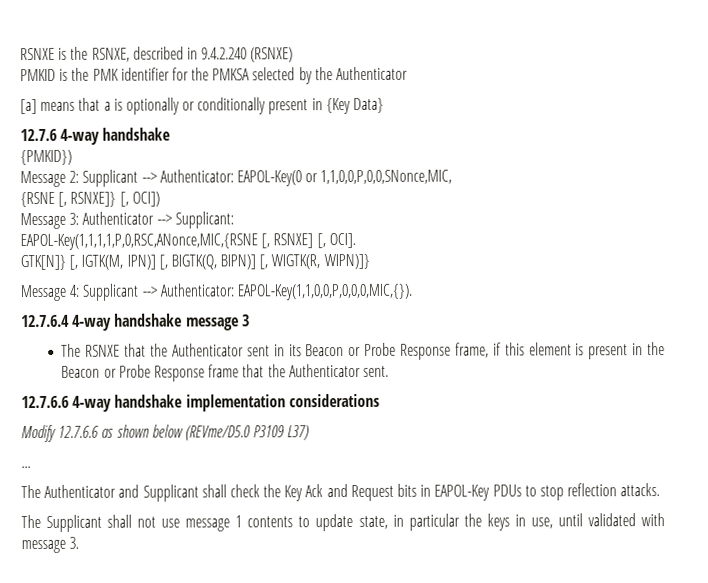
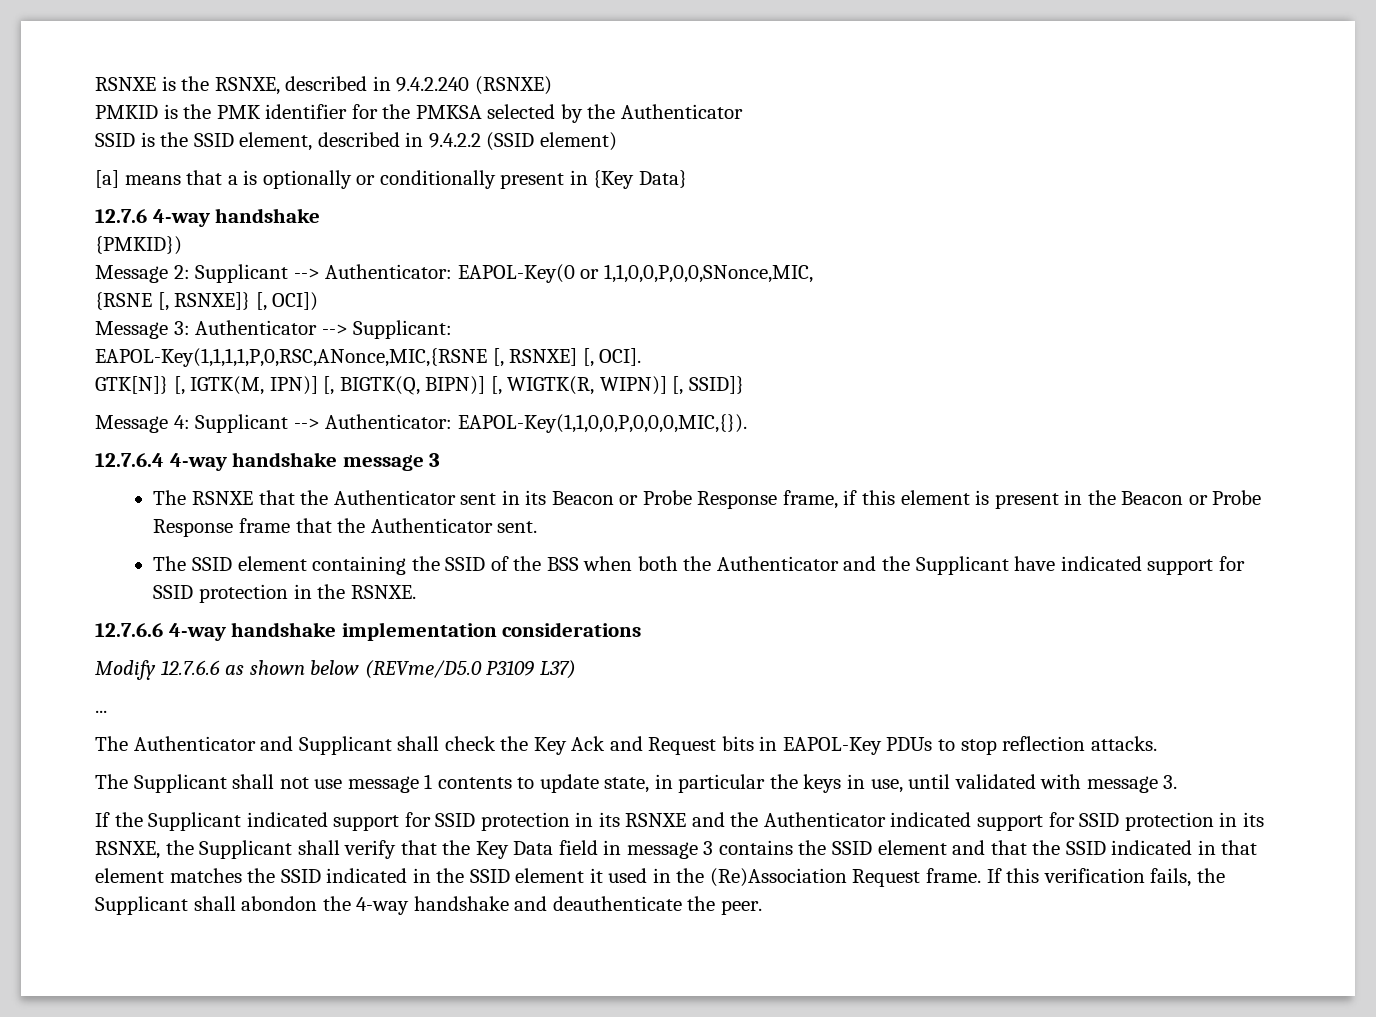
+ SSID is the SSID element, described in 9.4.2.2 (SSID element)
- GTK[N]} [, IGTK(M, IPN)] [, BIGTK(Q, BIPN)] [, WIGTK(R, WIPN)]}
+ GTK[N]} [, IGTK(M, IPN)] [, BIGTK(Q, BIPN)] [, WIGTK(R, WIPN)] [, SSID]}
+ The SSID element containing the SSID of the BSS when both the Authenticator and the Supplicant have indicated support for SSID protection in the RSNXE.
+ If the Supplicant indicated support for SSID protection in its RSNXE and the Authenticator indicated support for SSID protection in its RSNXE, the Supplicant shall verify that the Key Data field in message 3 contains the SSID element and that the SSID indicated in that element matches the SSID indicated in the SSID element it used in the (Re)Association Request frame. If this verification fails, the Supplicant shall abondon the 4-way handshake and deauthenticate the peer.

